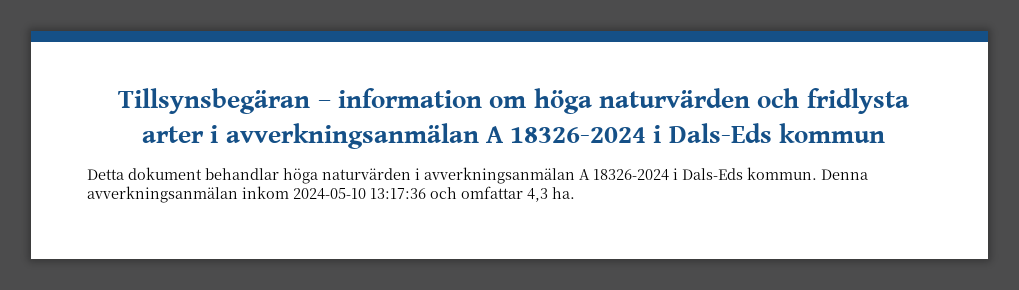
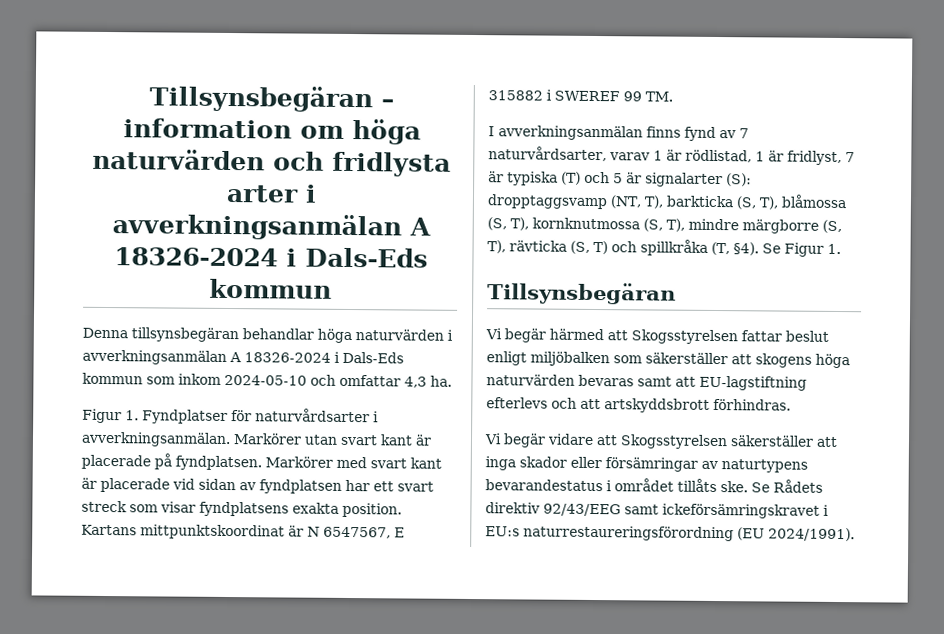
- Detta dokument behandlar höga naturvärden i avverkningsanmälan A 18326-2024 i Dals-Eds kommun. Denna avverkningsanmälan inkom 2024-05-10 13:17:36 och omfattar 4,3 ha.
+ Denna tillsynsbegäran behandlar höga naturvärden i avverkningsanmälan A 18326-2024 i Dals-Eds kommun som inkom 2024-05-10 och omfattar 4,3 ha.
+ Figur 1. Fyndplatser för naturvårdsarter i avverkningsanmälan. Markörer utan svart kant är placerade på fyndplatsen. Markörer med svart kant är placerade vid sidan av fyndplatsen har ett svart streck som visar fyndplatsens exakta position. Kartans mittpunktskoordinat är N 6547567, E 315882 i SWEREF 99 TM.
+ I avverkningsanmälan finns fynd av 7 naturvårdsarter, varav 1 är rödlistad, 1 är fridlyst, 7 är typiska (T) och 5 är signalarter (S): dropptaggsvamp (NT, T), barkticka (S, T), blåmossa (S, T), kornknutmossa (S, T), mindre märgborre (S, T), rävticka (S, T) och spillkråka (T, §4). Se Figur 1.
+ Tillsynsbegäran
+ Vi begär härmed att Skogsstyrelsen fattar beslut enligt miljöbalken som säkerställer att skogens höga naturvärden bevaras samt att EU-lagstiftning efterlevs och att artskyddsbrott förhindras.
+ Vi begär vidare att Skogsstyrelsen säkerställer att inga skador eller försämringar av naturtypens bevarandestatus i området tillåts ske. Se Rådets direktiv 92/43/EEG samt ickeförsämringskravet i EU:s naturrestaureringsförordning (EU 2024/1991).

